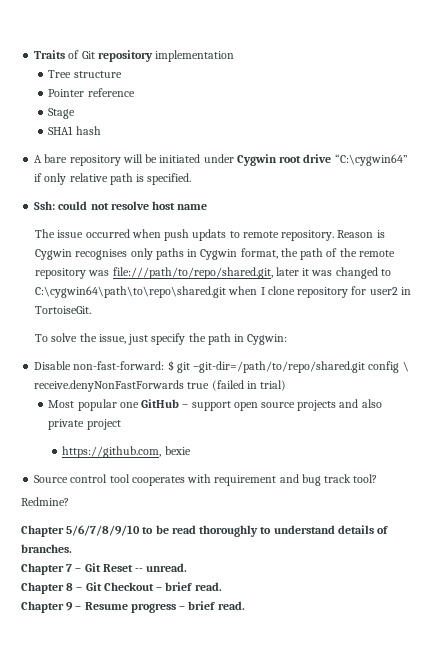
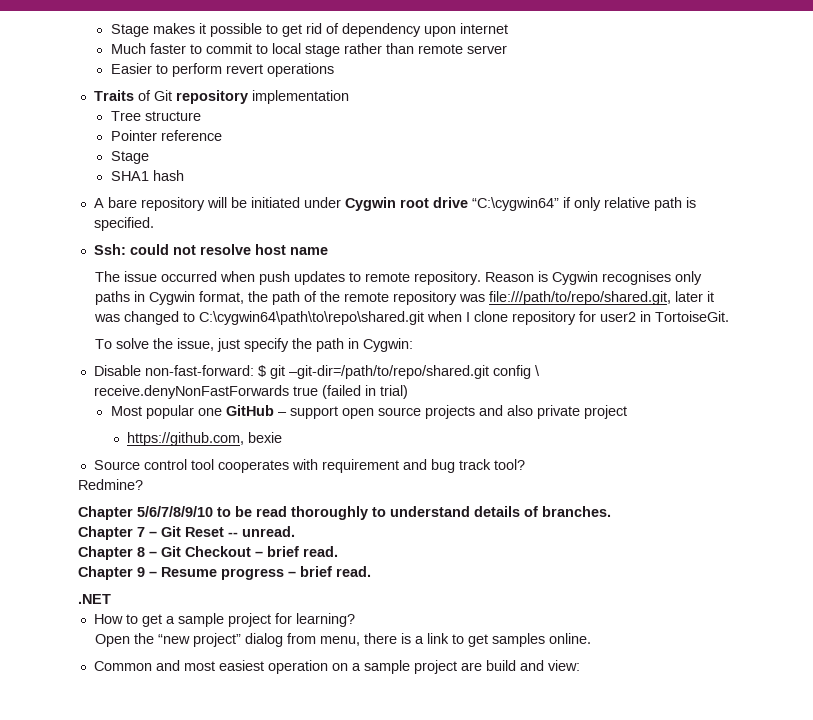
+ Stage makes it possible to get rid of dependency upon internet
+ Much faster to commit to local stage rather than remote server
+ Easier to perform revert operations
- The issue occurred when push updats to remote repository.
+ The issue occurred when push updates to remote repository.
+ .NET
+ How to get a sample project for learning?
+ Open the “new project” dialog from menu, there is a link to get samples online.
+ Common and most easiest operation on a sample project are build and view:

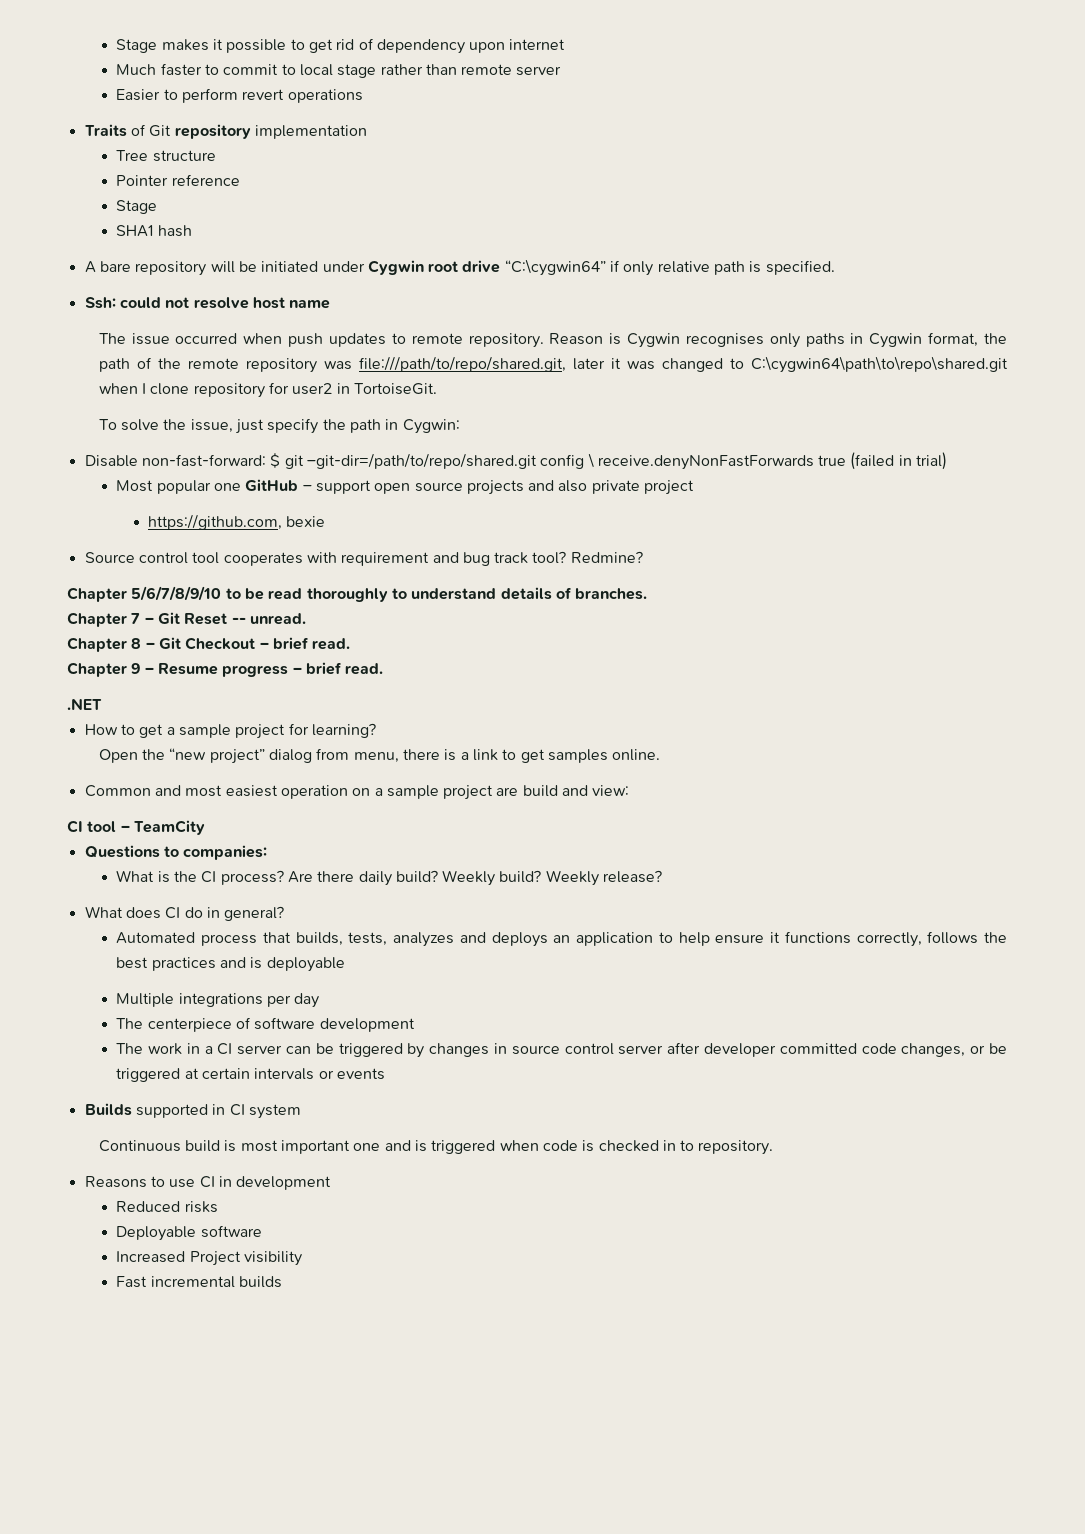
- Source control tool cooperates with requirement and bug track tool?
- Redmine?
+ Source control tool cooperates with requirement and bug track tool? Redmine?
+ CI tool – TeamCity
+ Questions to companies:
+ What is the CI process? Are there daily build? Weekly build? Weekly release?
+ What does CI do in general?
+ Automated process that builds, tests, analyzes and deploys an application to help ensure it functions correctly, follows the best practices and is deployable
+ Multiple integrations per day
+ The centerpiece of software development
+ The work in a CI server can be triggered by changes in source control server after developer committed code changes, or be triggered at certain intervals or events
+ Builds supported in CI system
+ Continuous build is most important one and is triggered when code is checked in to repository.
+ Reasons to use CI in development
+ Reduced risks
+ Deployable software
+ Increased Project visibility
+ Fast incremental builds

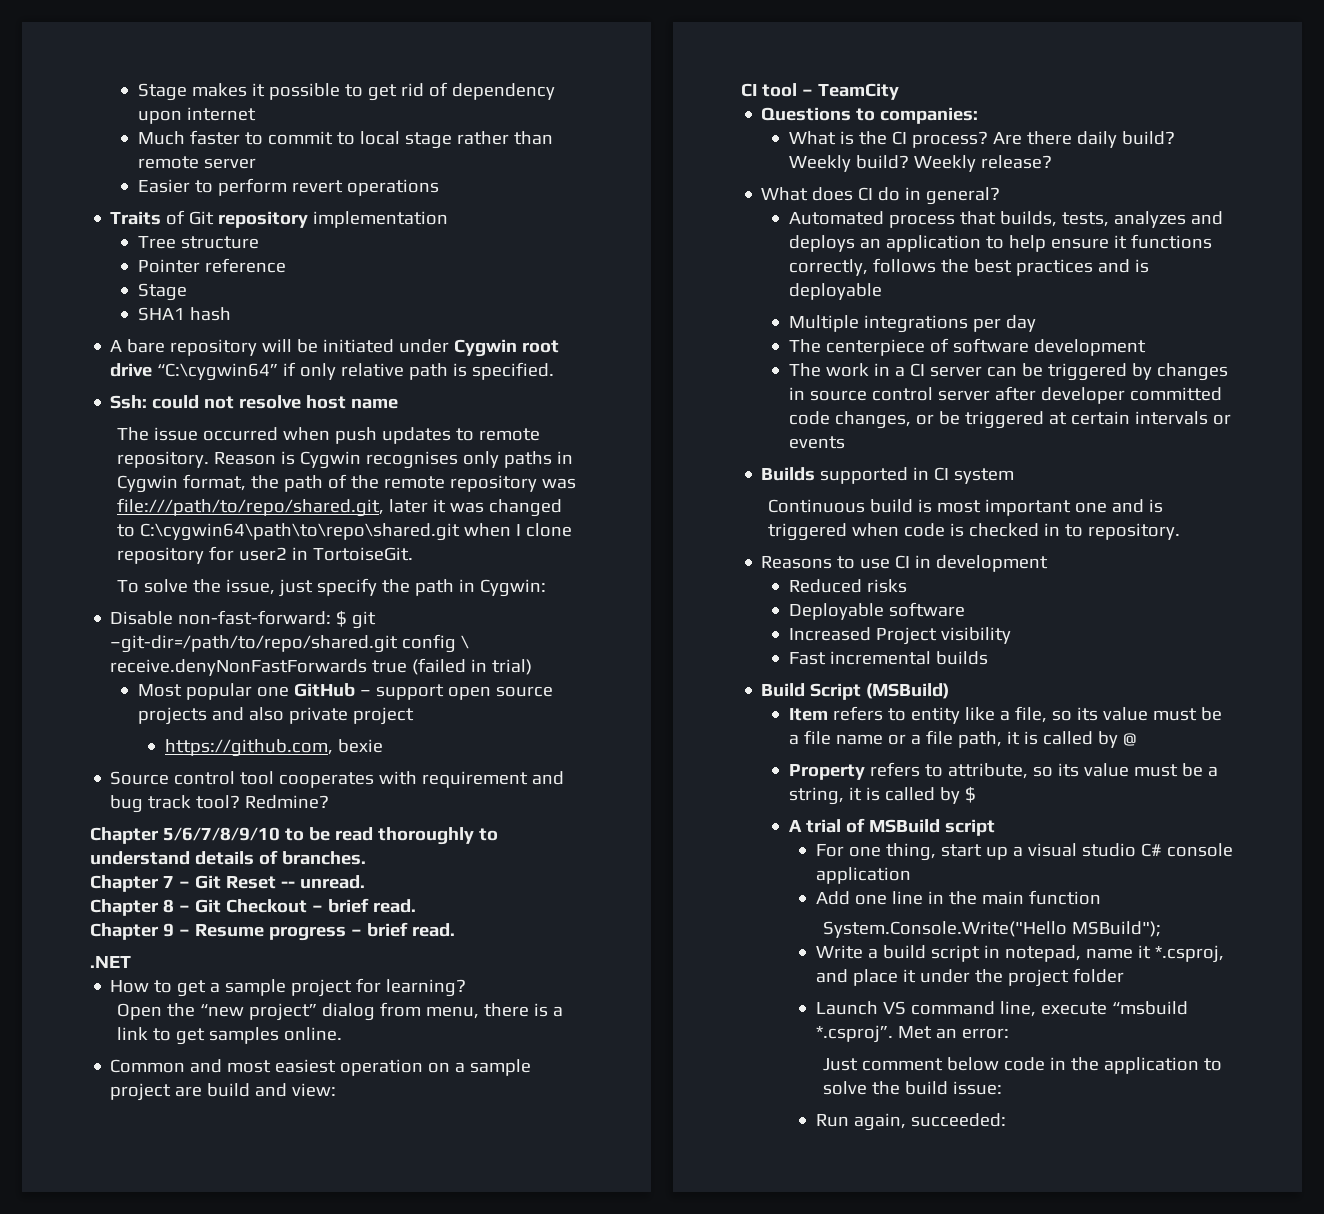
+ Build Script (MSBuild)
+ Item refers to entity like a file, so its value must be a file name or a file path, it is called by @
+ Property refers to attribute, so its value must be a string, it is called by $
+ A trial of MSBuild script
+ For one thing, start up a visual studio C# console application
+ Add one line in the main function
+ System.Console.Write("Hello MSBuild");
+ Write a build script in notepad, name it *.csproj, and place it under the project folder
+ Launch VS command line, execute “msbuild *.csproj”. Met an error:
+ Just comment below code in the application to solve the build issue:
+ Run again, succeeded:

